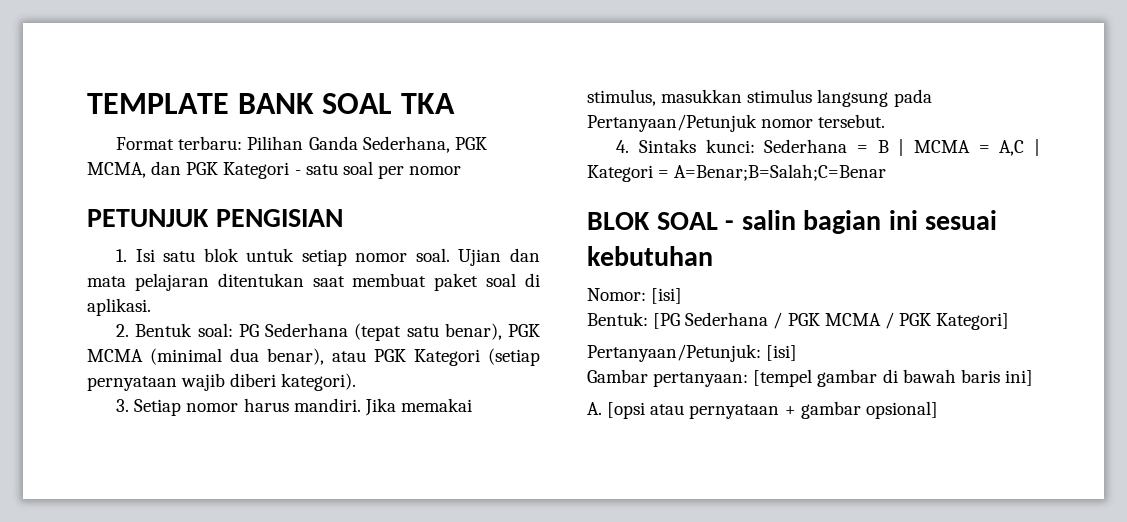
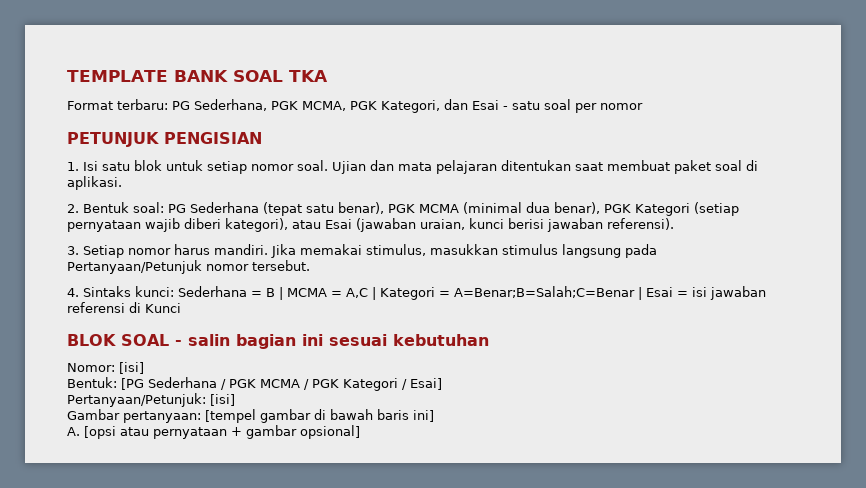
- Format terbaru: Pilihan Ganda Sederhana, PGK MCMA, dan PGK Kategori - satu soal per nomor
+ Format terbaru: PG Sederhana, PGK MCMA, PGK Kategori, dan Esai - satu soal per nomor
- 2. Bentuk soal: PG Sederhana (tepat satu benar), PGK MCMA (minimal dua benar), atau PGK Kategori (setiap pernyataan wajib diberi kategori).
+ 2. Bentuk soal: PG Sederhana (tepat satu benar), PGK MCMA (minimal dua benar), PGK Kategori (setiap pernyataan wajib diberi kategori), atau Esai (jawaban uraian, kunci berisi jawaban referensi).
- 4. Sintaks kunci: Sederhana = B | MCMA = A,C | Kategori = A=Benar;B=Salah;C=Benar
+ 4. Sintaks kunci: Sederhana = B | MCMA = A,C | Kategori = A=Benar;B=Salah;C=Benar | Esai = isi jawaban referensi di Kunci
- Bentuk: [PG Sederhana / PGK MCMA / PGK Kategori]
+ Bentuk: [PG Sederhana / PGK MCMA / PGK Kategori / Esai]

